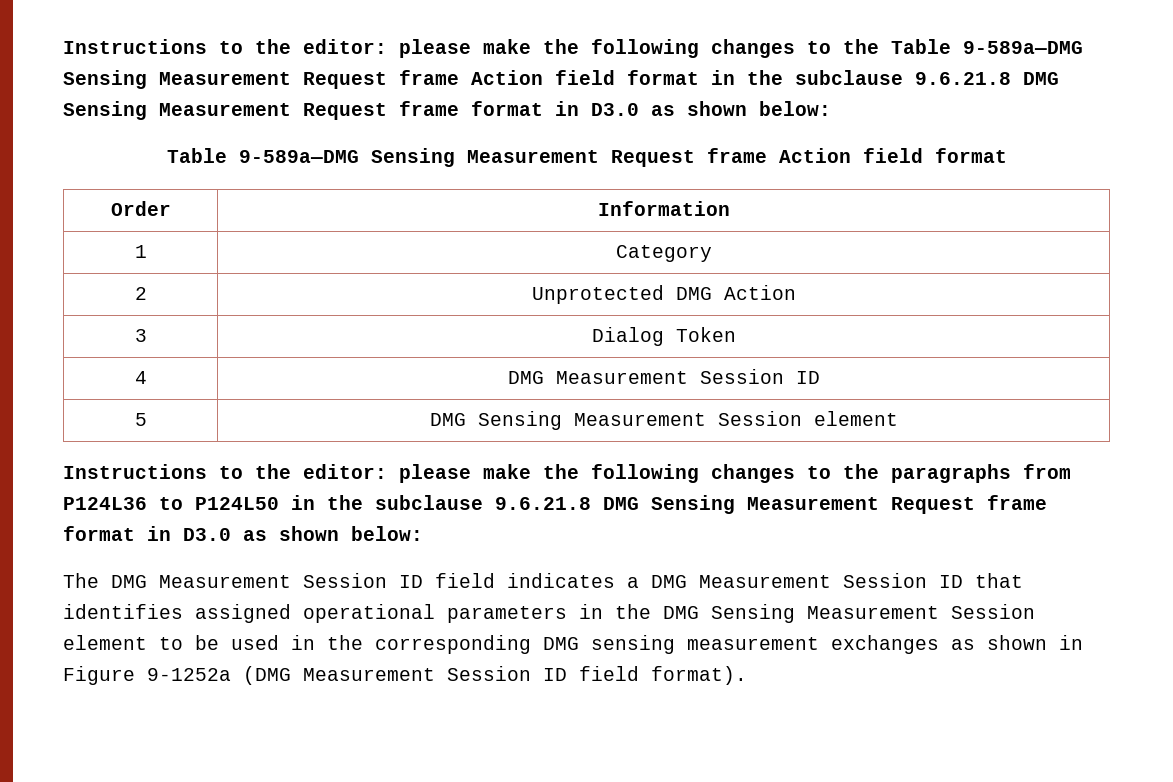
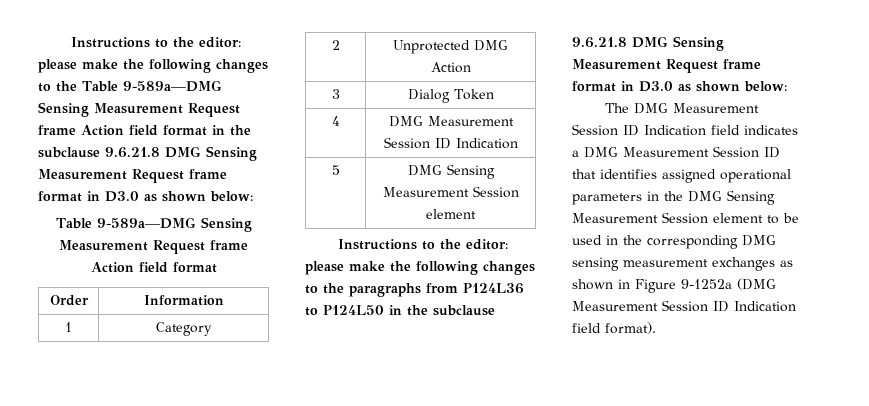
- 4 | DMG Measurement Session ID
+ 4 | DMG Measurement Session ID Indication
- The DMG Measurement Session ID field indicates a DMG Measurement Session ID that identifies assigned operational parameters in the DMG Sensing Measurement Session element to be used in the corresponding DMG sensing measurement exchanges as shown in Figure 9-1252a (DMG Measurement Session ID field format).
+ The DMG Measurement Session ID Indication field indicates a DMG Measurement Session ID that identifies assigned operational parameters in the DMG Sensing Measurement Session element to be used in the corresponding DMG sensing measurement exchanges as shown in Figure 9-1252a (DMG Measurement Session ID Indication field format).

